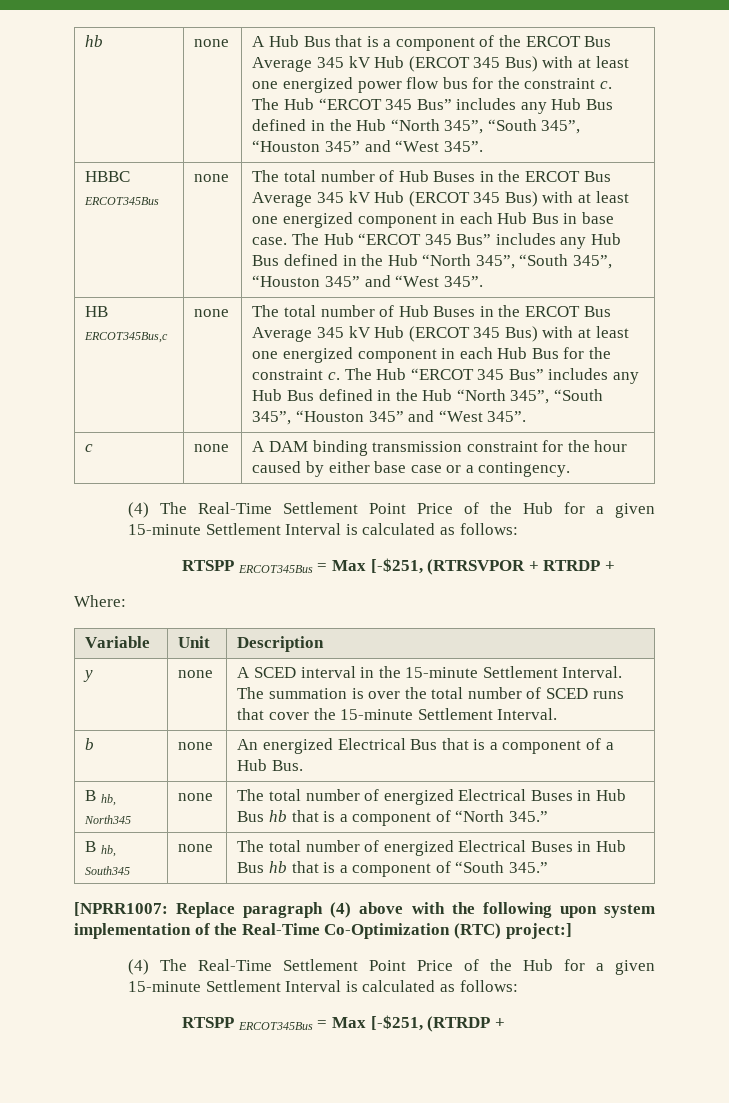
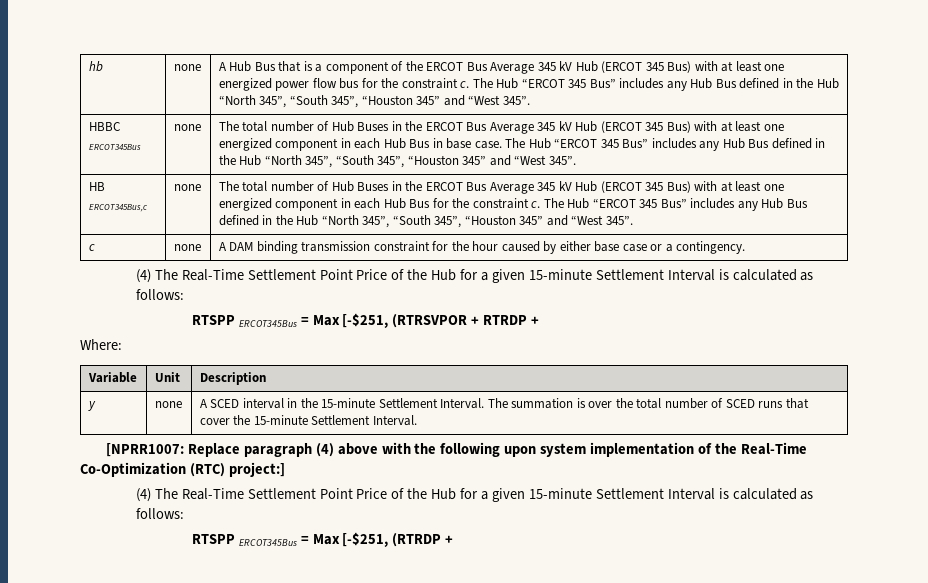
- b | none | An energized Electrical Bus that is a component of a Hub Bus.
- B hb, North345 | none | The total number of energized Electrical Buses in Hub Bus hb that is a component of “North 345.”
- B hb, South345 | none | The total number of energized Electrical Buses in Hub Bus hb that is a component of “South 345.”

